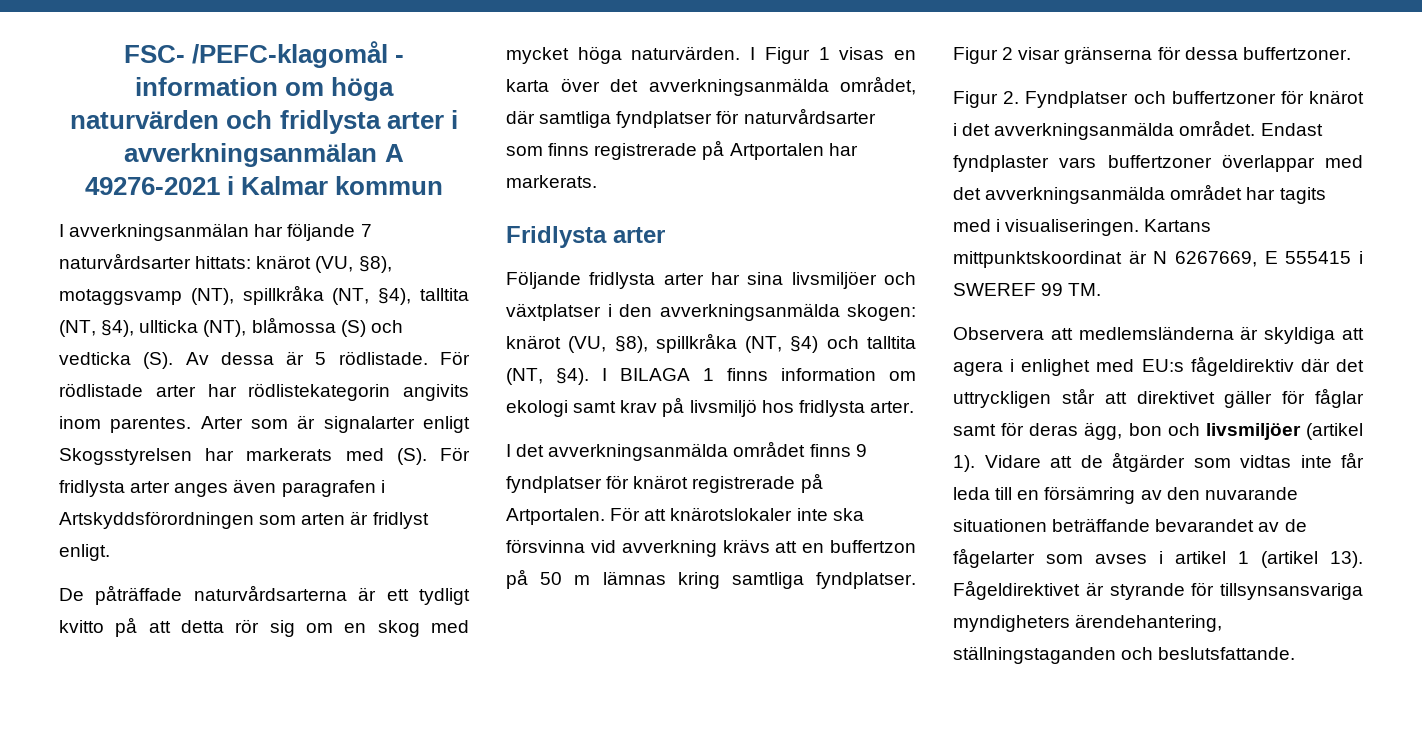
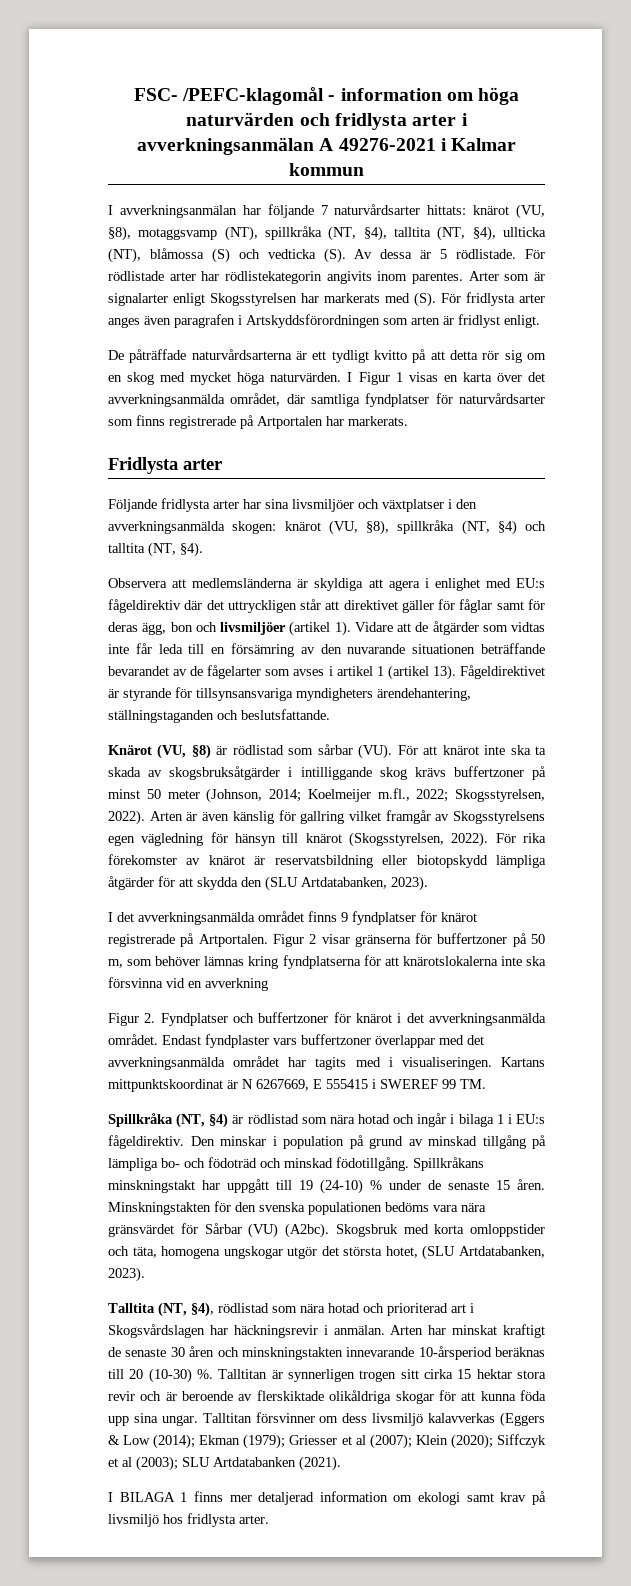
- I BILAGA 1 finns information om ekologi samt krav på livsmiljö hos fridlysta arter.
- I det avverkningsanmälda området finns 9 fyndplatser för knärot registrerade på Artportalen. För att knärotslokaler inte ska försvinna vid avverkning krävs att en buffertzon på 50 m lämnas kring samtliga fyndplatser. Figur 2 visar gränserna för dessa buffertzoner.
- Figur 2. Fyndplatser och buffertzoner för knärot i det avverkningsanmälda området. Endast fyndplaster vars buffertzoner överlappar med det avverkningsanmälda området har tagits med i visualiseringen. Kartans mittpunktskoordinat är N 6267669, E 555415 i SWEREF 99 TM.
+ Knärot (VU, §8) är rödlistad som sårbar (VU). För att knärot inte ska ta skada av skogsbruksåtgärder i intilliggande skog krävs buffertzoner på minst 50 meter (Johnson, 2014; Koelmeijer m.fl., 2022; Skogsstyrelsen, 2022). Arten är även känslig för gallring vilket framgår av Skogsstyrelsens egen vägledning för hänsyn till knärot (Skogsstyrelsen, 2022). För rika förekomster av knärot är reservatsbildning eller biotopskydd lämpliga åtgärder för att skydda den (SLU Artdatabanken, 2023).
+ I det avverkningsanmälda området finns 9 fyndplatser för knärot registrerade på Artportalen. Figur 2 visar gränserna för buffertzoner på 50 m, som behöver lämnas kring fyndplatserna för att knärotslokalerna inte ska försvinna vid en avverkning
+ Figur 2. Fyndplatser och buffertzoner för knärot i det avverkningsanmälda området. Endast fyndplaster vars buffertzoner överlappar med det avverkningsanmälda området har tagits med i visualiseringen. Kartans mittpunktskoordinat är N 6267669, E 555415 i SWEREF 99 TM.
+ Spillkråka (NT, §4) är rödlistad som nära hotad och ingår i bilaga 1 i EU:s fågeldirektiv. Den minskar i population på grund av minskad tillgång på lämpliga bo- och födoträd och minskad födotillgång. Spillkråkans minskningstakt har uppgått till 19 (24-10) % under de senaste 15 åren. Minskningstakten för den svenska populationen bedöms vara nära gränsvärdet för Sårbar (VU) (A2bc). Skogsbruk med korta omloppstider och täta, homogena ungskogar utgör det största hotet, (SLU Artdatabanken, 2023).
+ Talltita (NT, §4), rödlistad som nära hotad och prioriterad art i Skogsvårdslagen har häckningsrevir i anmälan. Arten har minskat kraftigt de senaste 30 åren och minskningstakten innevarande 10-årsperiod beräknas till 20 (10-30) %. Talltitan är synnerligen trogen sitt cirka 15 hektar stora revir och är beroende av flerskiktade olikåldriga skogar för att kunna föda upp sina ungar. Talltitan försvinner om dess livsmiljö kalavverkas (Eggers & Low (2014); Ekman (1979); Griesser et al (2007); Klein (2020); Siffczyk et al (2003); SLU Artdatabanken (2021).
+ I BILAGA 1 finns mer detaljerad information om ekologi samt krav på livsmiljö hos fridlysta arter.

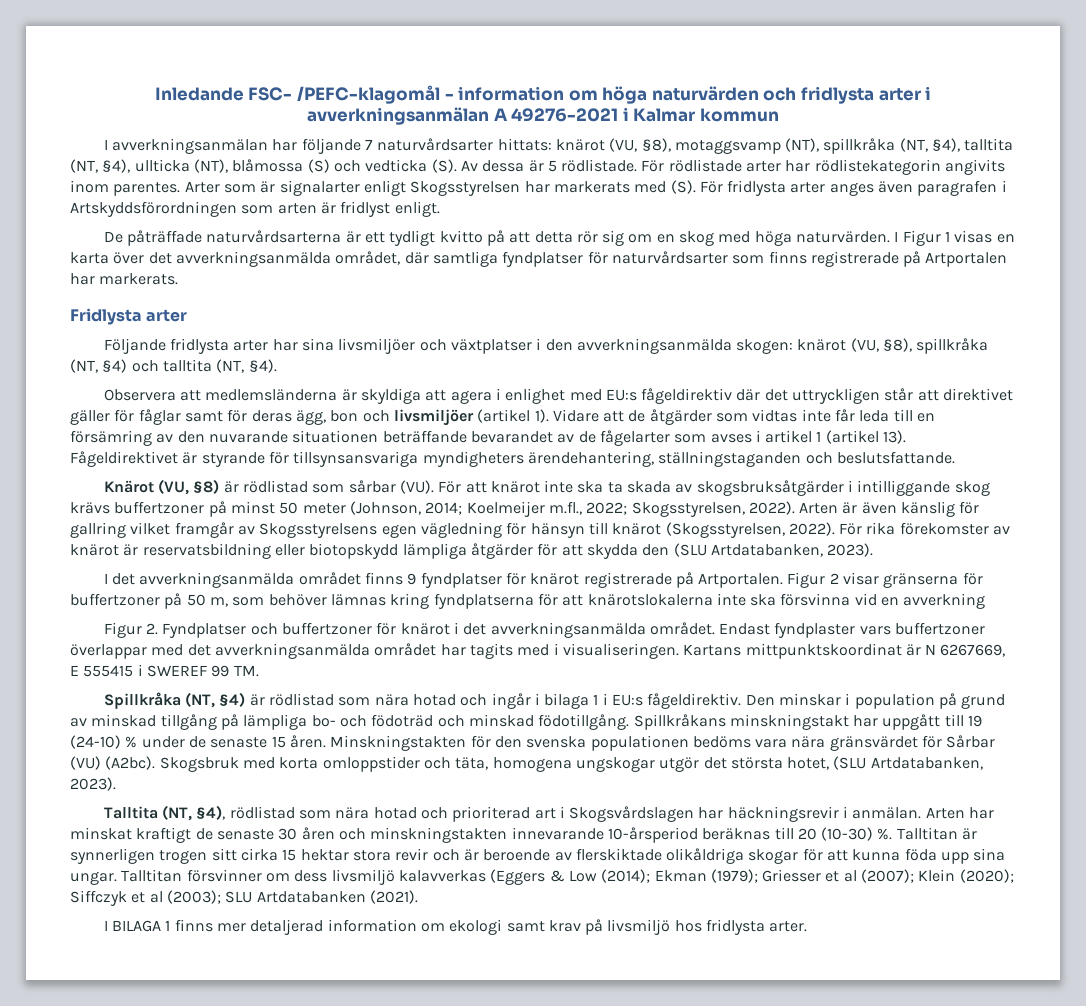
- FSC- /PEFC-klagomål - information om höga naturvärden och fridlysta arter i avverkningsanmälan A 49276-2021 i Kalmar kommun
+ Inledande FSC- /PEFC-klagomål - information om höga naturvärden och fridlysta arter i avverkningsanmälan A 49276-2021 i Kalmar kommun
- De påträffade naturvårdsarterna är ett tydligt kvitto på att detta rör sig om en skog med mycket höga naturvärden.
+ De påträffade naturvårdsarterna är ett tydligt kvitto på att detta rör sig om en skog med höga naturvärden.

